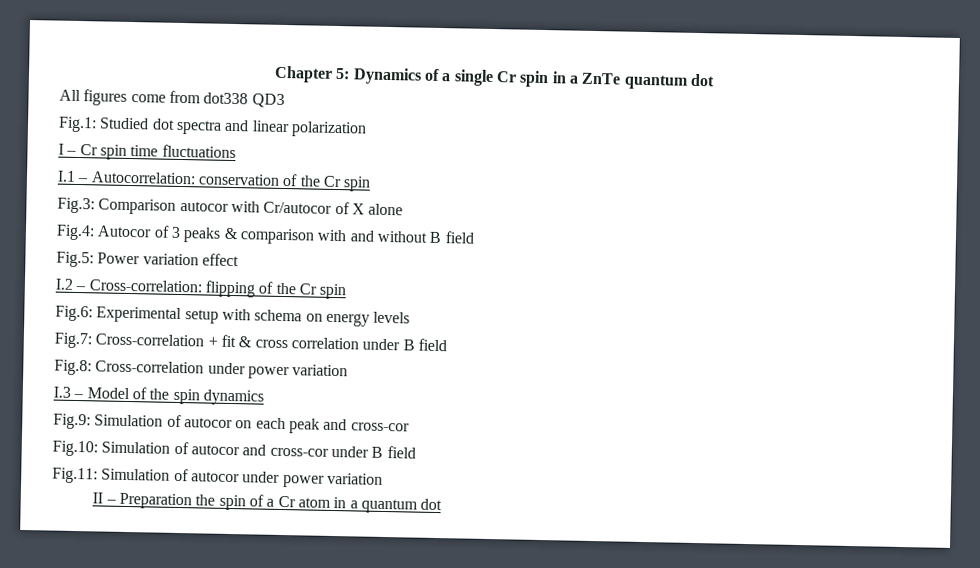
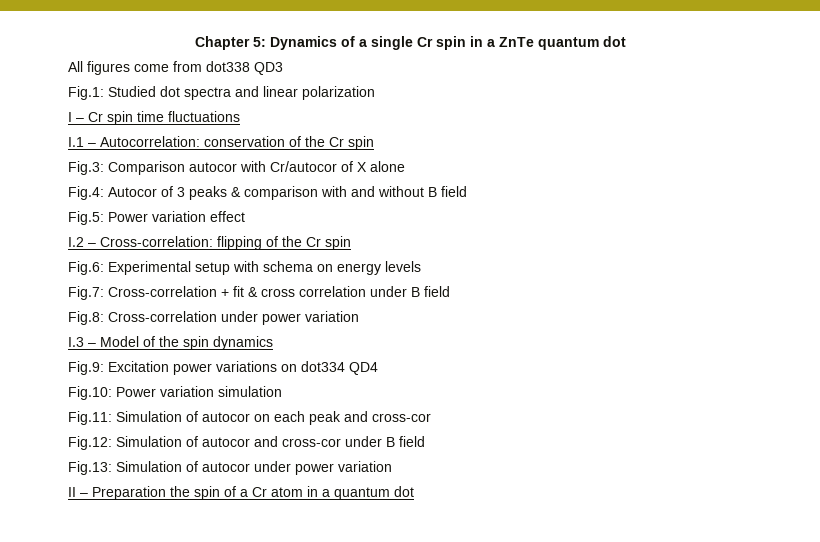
- Fig.9: Simulation of autocor on each peak and cross-cor
+ Fig.9: Excitation power variations on dot334 QD4
+ Fig.10: Power variation simulation
+ Fig.11: Simulation of autocor on each peak and cross-cor
- Fig.10: Simulation of autocor and cross-cor under B field
+ Fig.12: Simulation of autocor and cross-cor under B field
- Fig.11: Simulation of autocor under power variation
+ Fig.13: Simulation of autocor under power variation

